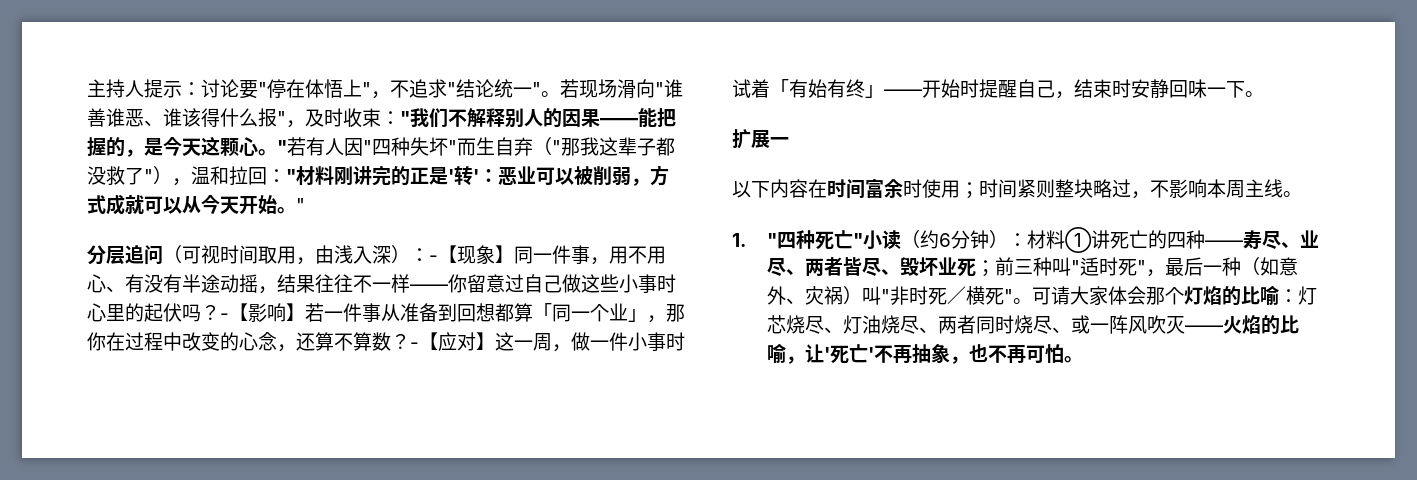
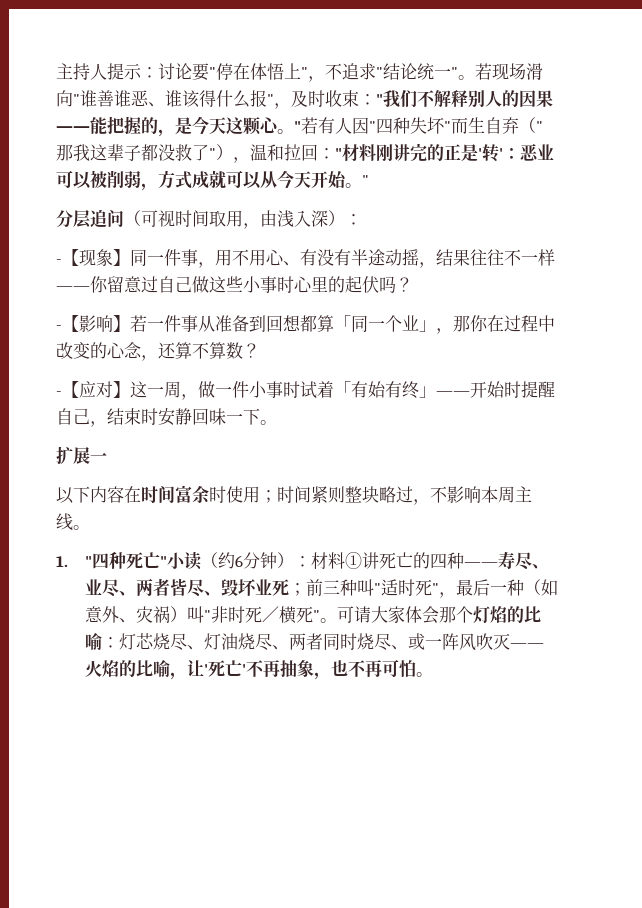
- 分层追问（可视时间取用，由浅入深）：-【现象】同一件事，用不用心、有没有半途动摇，结果往往不一样——你留意过自己做这些小事时心里的起伏吗？-【影响】若一件事从准备到回想都算「同一个业」，那你在过程中改变的心念，还算不算数？-【应对】这一周，做一件小事时试着「有始有终」——开始时提醒自己，结束时安静回味一下。
+ 分层追问（可视时间取用，由浅入深）：
+ -【现象】同一件事，用不用心、有没有半途动摇，结果往往不一样——你留意过自己做这些小事时心里的起伏吗？
+ -【影响】若一件事从准备到回想都算「同一个业」，那你在过程中改变的心念，还算不算数？
+ -【应对】这一周，做一件小事时试着「有始有终」——开始时提醒自己，结束时安静回味一下。

